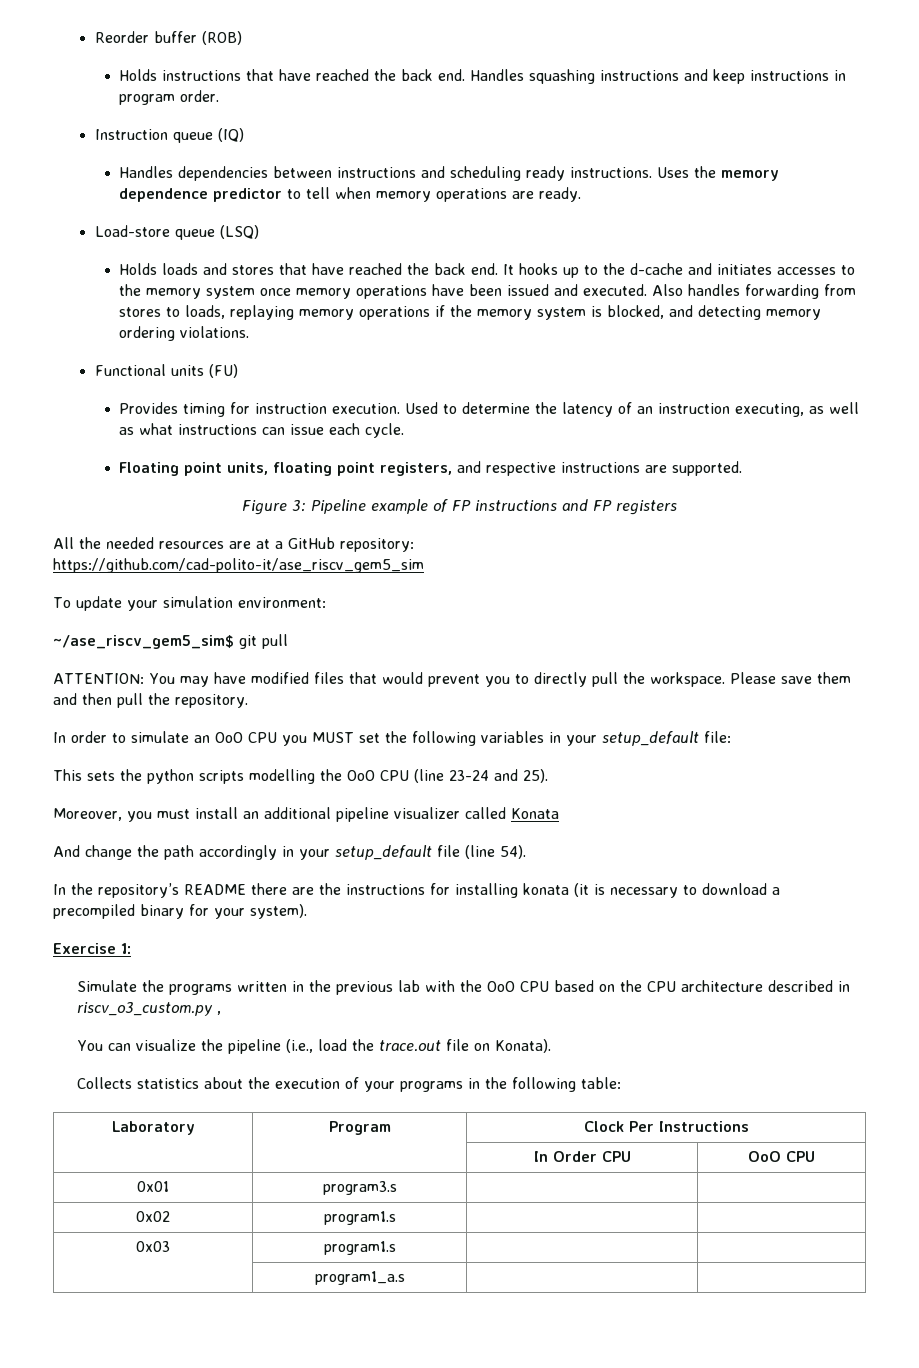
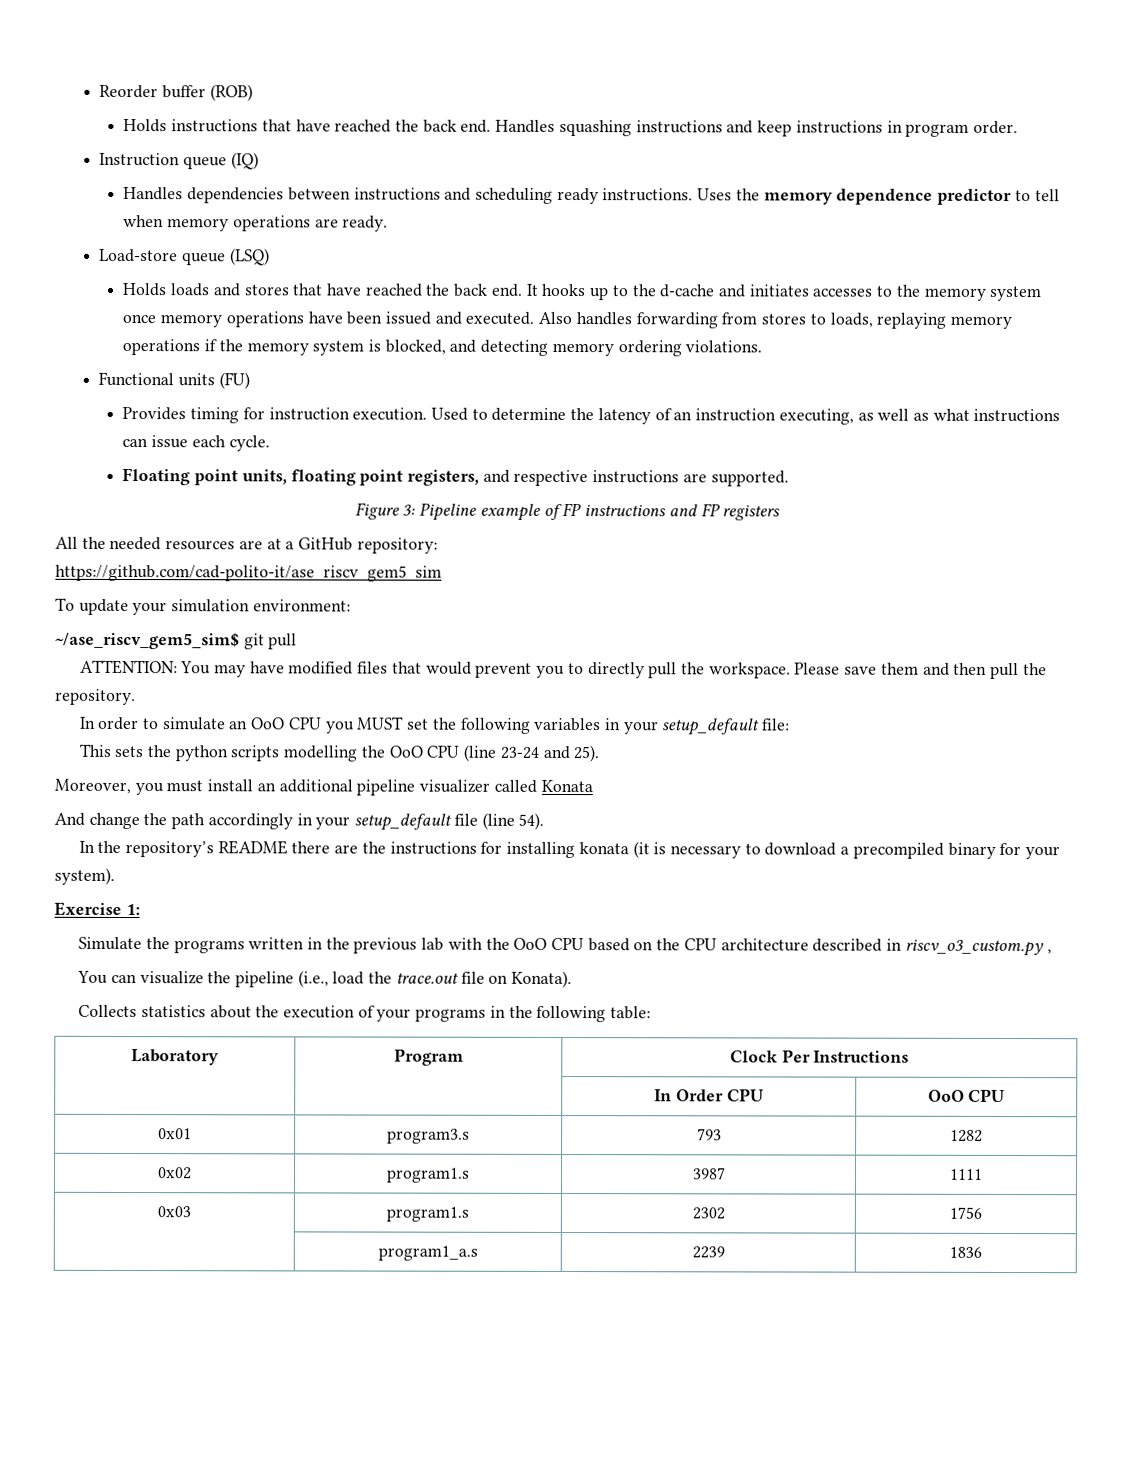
- 0x01 | program3.s | |
+ 0x01 | program3.s | 793 | 1282
- 0x02 | program1.s | |
+ 0x02 | program1.s | 3987 | 1111
- 0x03 | program1.s | |
+ 0x03 | program1.s | 2302 | 1756
- | program1_a.s | |
+ | program1_a.s | 2239 | 1836

